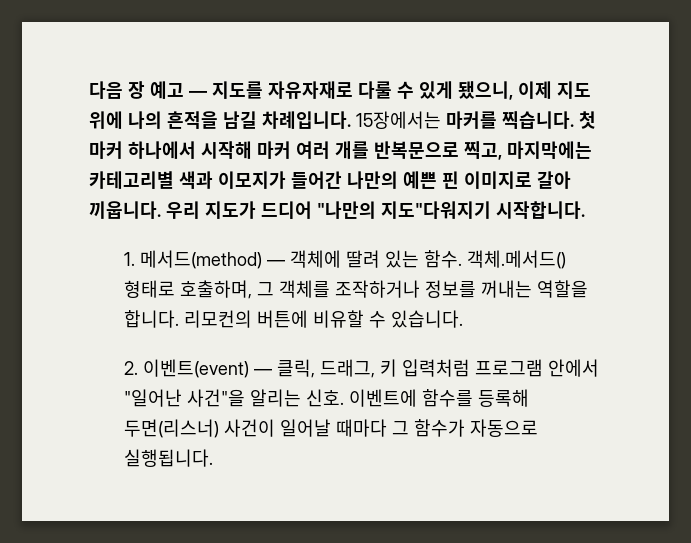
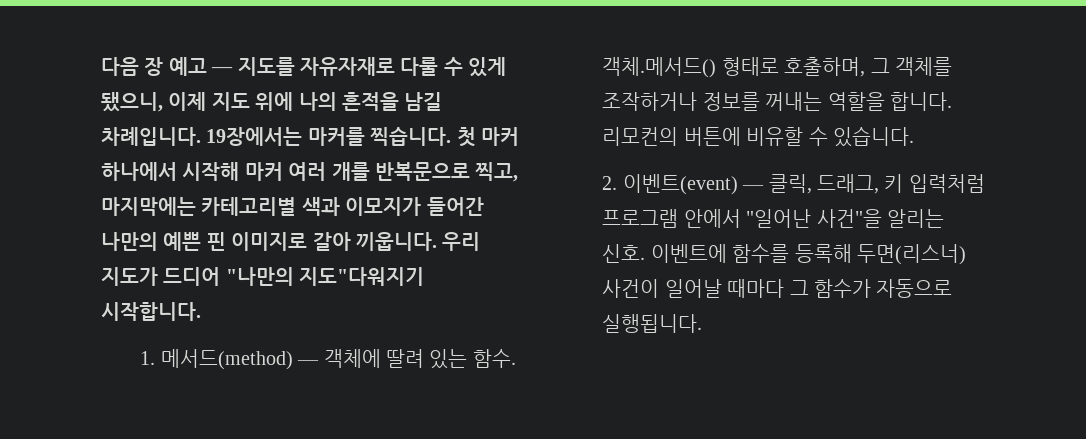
- 15장에서는 마커를 찍습니다.
+ 19장에서는 마커를 찍습니다.

